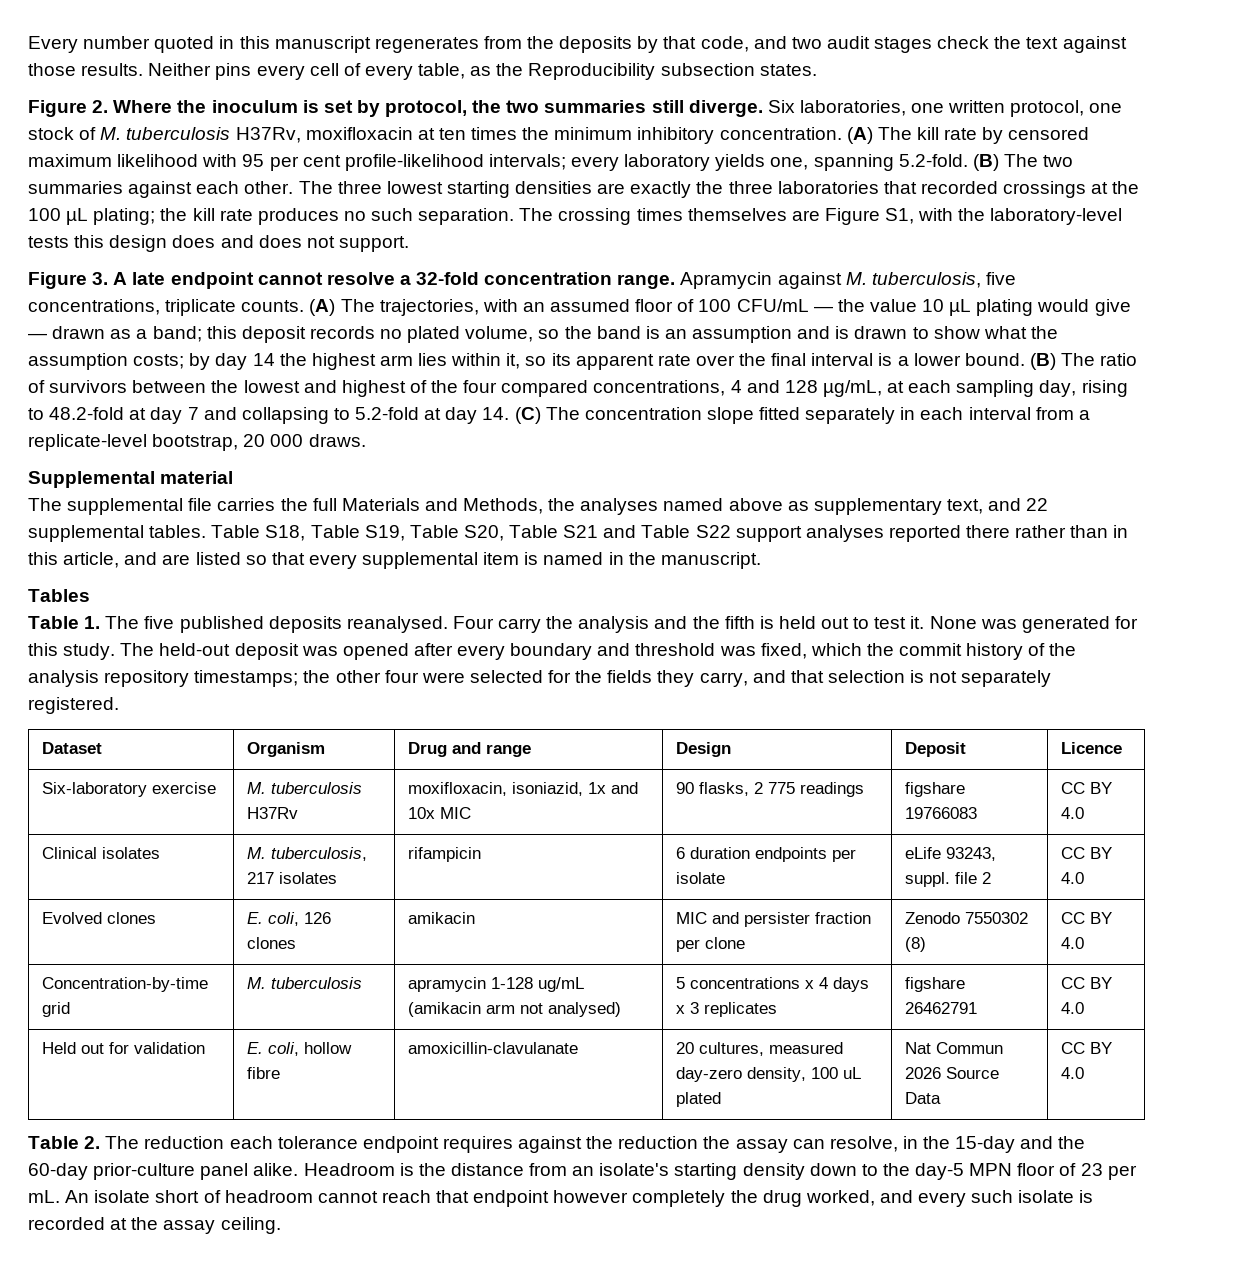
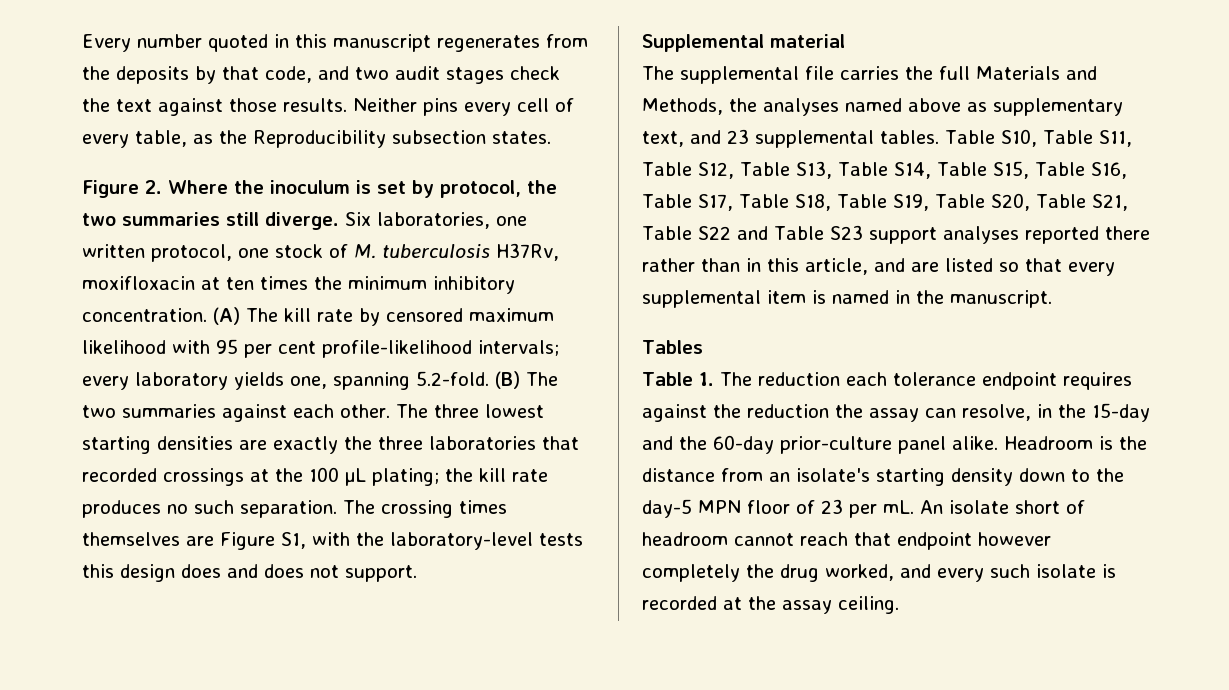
- Figure 3. A late endpoint cannot resolve a 32-fold concentration range. Apramycin against M. tuberculosis, five concentrations, triplicate counts. (A) The trajectories, with an assumed floor of 100 CFU/mL — the value 10 µL plating would give — drawn as a band; this deposit records no plated volume, so the band is an assumption and is drawn to show what the assumption costs; by day 14 the highest arm lies within it, so its apparent rate over the final interval is a lower bound. (B) The ratio of survivors between the lowest and highest of the four compared concentrations, 4 and 128 µg/mL, at each sampling day, rising to 48.2-fold at day 7 and collapsing to 5.2-fold at day 14. (C) The concentration slope fitted separately in each interval from a replicate-level bootstrap, 20 000 draws.
- The supplemental file carries the full Materials and Methods, the analyses named above as supplementary text, and 22 supplemental tables.
+ The supplemental file carries the full Materials and Methods, the analyses named above as supplementary text, and 23 supplemental tables.
- Table S18, Table S19, Table S20, Table S21 and Table S22 support analyses reported there rather than in this article, and are listed so that every supplemental item is named in the manuscript.
+ Table S10, Table S11, Table S12, Table S13, Table S14, Table S15, Table S16, Table S17, Table S18, Table S19, Table S20, Table S21, Table S22 and Table S23 support analyses reported there rather than in this article, and are listed so that every supplemental item is named in the manuscript.
- Table 1. The five published deposits reanalysed. Four carry the analysis and the fifth is held out to test it. None was generated for this study. The held-out deposit was opened after every boundary and threshold was fixed, which the commit history of the analysis repository timestamps; the other four were selected for the fields they carry, and that selection is not separately registered.
- Dataset | Organism | Drug and range | Design | Deposit | Licence
- Six-laboratory exercise | M. tuberculosis H37Rv | moxifloxacin, isoniazid, 1x and 10x MIC | 90 flasks, 2 775 readings | figshare 19766083 | CC BY 4.0
- Clinical isolates | M. tuberculosis, 217 isolates | rifampicin | 6 duration endpoints per isolate | eLife 93243, suppl. file 2 | CC BY 4.0
- Evolved clones | E. coli, 126 clones | amikacin | MIC and persister fraction per clone | Zenodo 7550302 (8) | CC BY 4.0
- Concentration-by-time grid | M. tuberculosis | apramycin 1-128 ug/mL (amikacin arm not analysed) | 5 concentrations x 4 days x 3 replicates | figshare 26462791 | CC BY 4.0
- Held out for validation | E. coli, hollow fibre | amoxicillin-clavulanate | 20 cultures, measured day-zero density, 100 uL plated | Nat Commun 2026 Source Data | CC BY 4.0
- Table 2. The reduction each tolerance endpoint requires against the reduction the assay can resolve, in the 15-day and the 60-day prior-culture panel alike.
+ Table 1. The reduction each tolerance endpoint requires against the reduction the assay can resolve, in the 15-day and the 60-day prior-culture panel alike.

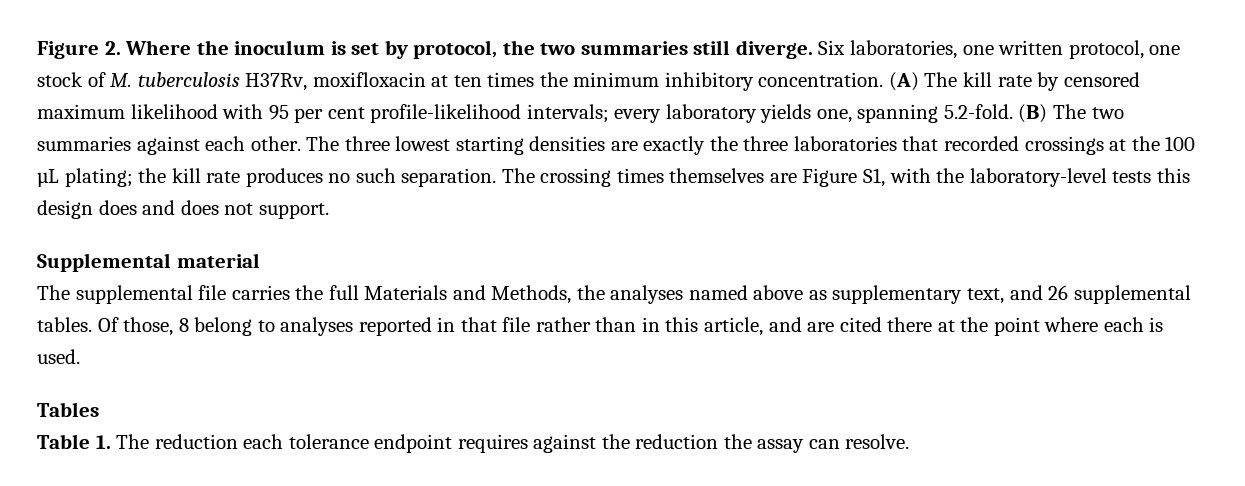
- Every number quoted in this manuscript regenerates from the deposits by that code, and two audit stages check the text against those results. Neither pins every cell of every table, as the Reproducibility subsection states.
- The supplemental file carries the full Materials and Methods, the analyses named above as supplementary text, and 23 supplemental tables.
+ The supplemental file carries the full Materials and Methods, the analyses named above as supplementary text, and 26 supplemental tables.
- Table S10, Table S11, Table S12, Table S13, Table S14, Table S15, Table S16, Table S17, Table S18, Table S19, Table S20, Table S21, Table S22 and Table S23 support analyses reported there rather than in this article, and are listed so that every supplemental item is named in the manuscript.
+ Of those, 8 belong to analyses reported in that file rather than in this article, and are cited there at the point where each is used.
- Table 1. The reduction each tolerance endpoint requires against the reduction the assay can resolve, in the 15-day and the 60-day prior-culture panel alike. Headroom is the distance from an isolate's starting density down to the day-5 MPN floor of 23 per mL. An isolate short of headroom cannot reach that endpoint however completely the drug worked, and every such isolate is recorded at the assay ceiling.
+ Table 1. The reduction each tolerance endpoint requires against the reduction the assay can resolve.

